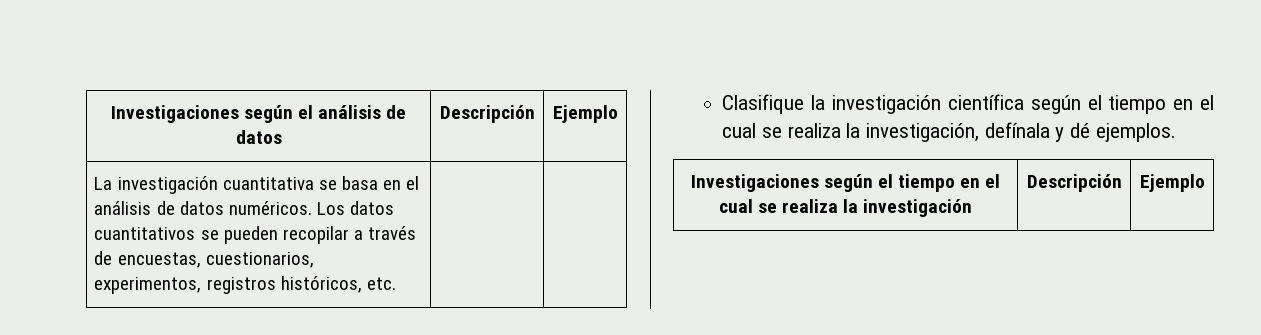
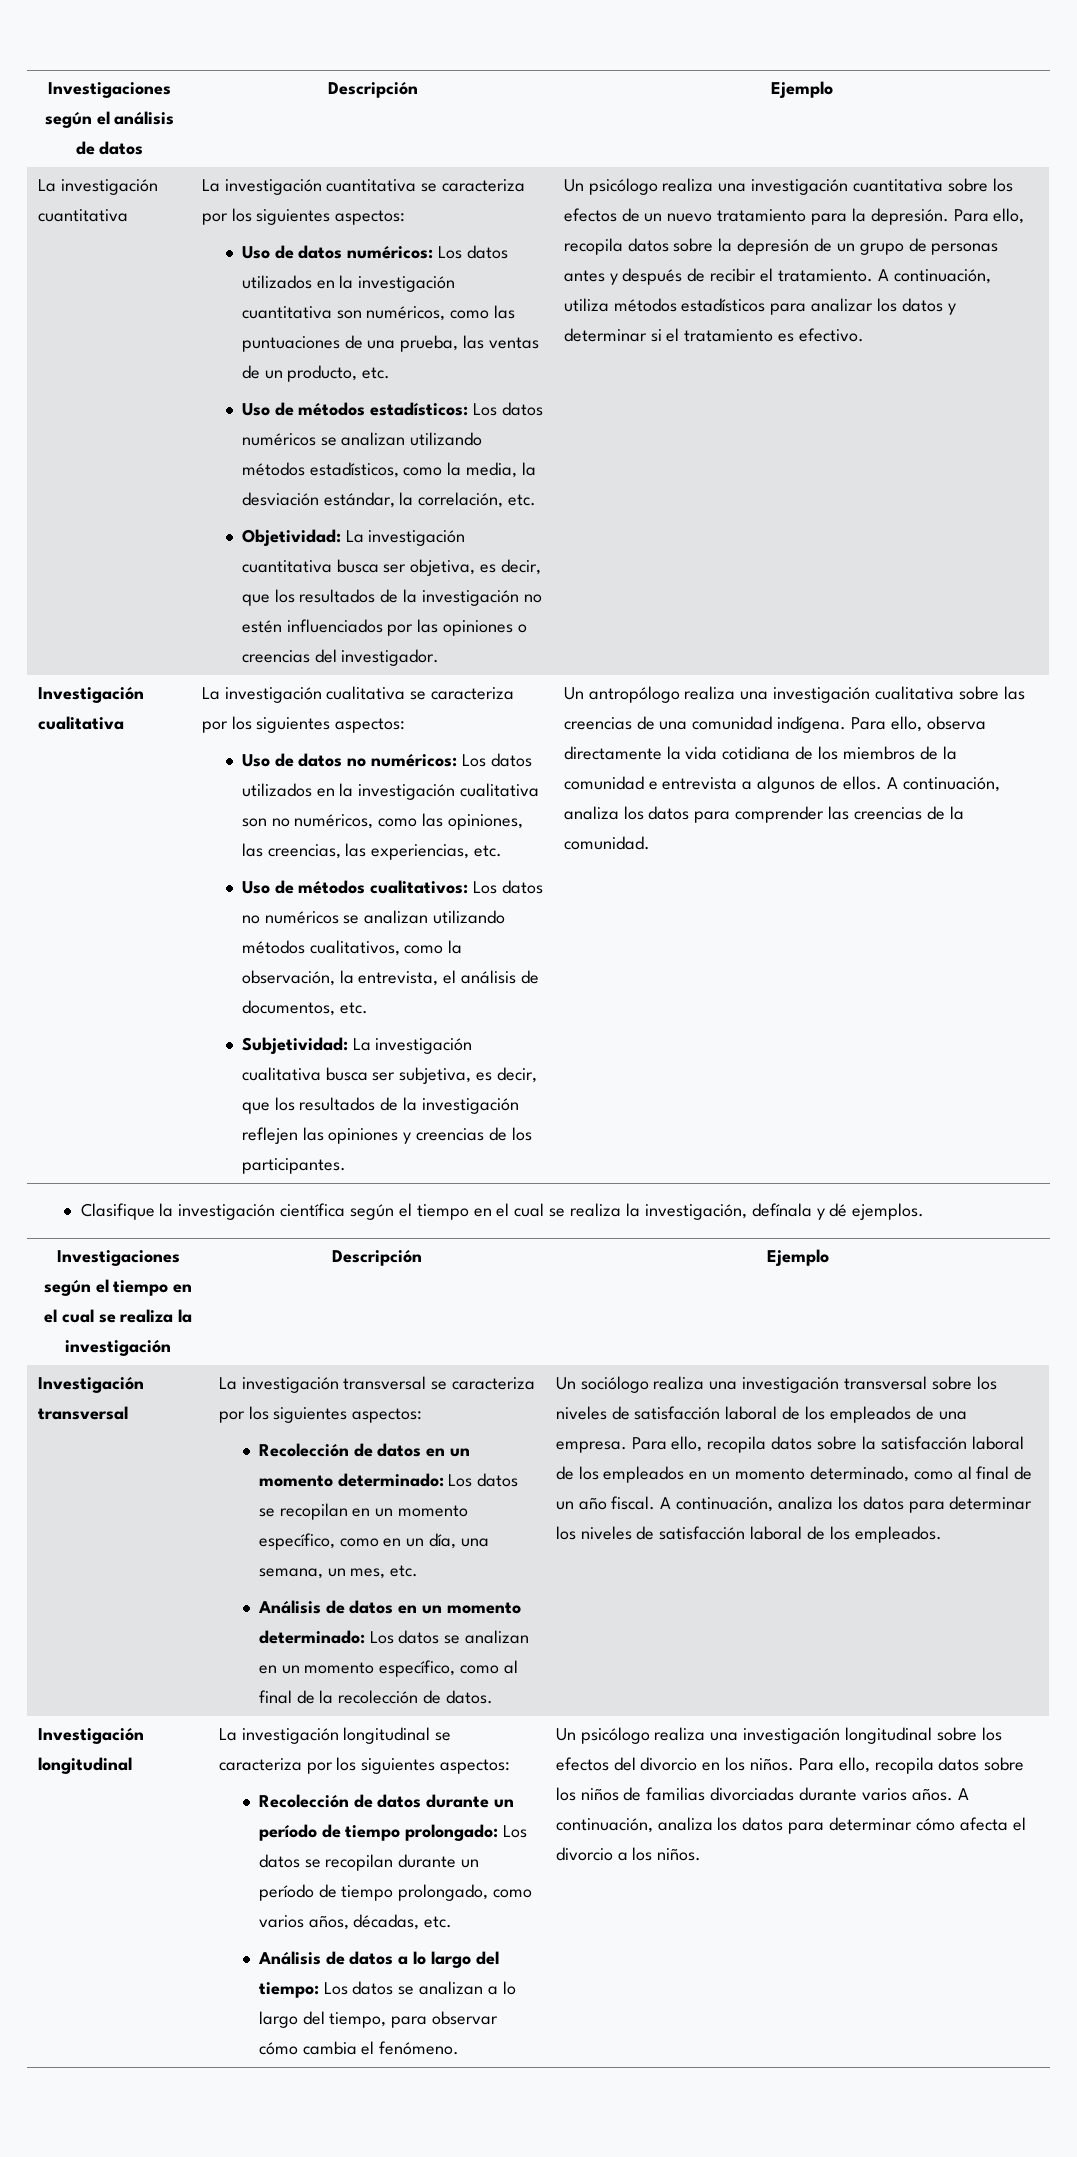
- La investigación cuantitativa se basa en el análisis de datos numéricos. Los datos cuantitativos se pueden recopilar a través de encuestas, cuestionarios, experimentos, registros históricos, etc.
+ La investigación cuantitativa | La investigación cuantitativa se caracteriza por los siguientes aspectos:
+ Uso de datos numéricos: Los datos utilizados en la investigación cuantitativa son numéricos, como las puntuaciones de una prueba, las ventas de un producto, etc.
+ Uso de métodos estadísticos: Los datos numéricos se analizan utilizando métodos estadísticos, como la media, la desviación estándar, la correlación, etc.
+ Objetividad: La investigación cuantitativa busca ser objetiva, es decir, que los resultados de la investigación no estén influenciados por las opiniones o creencias del investigador. | Un psicólogo realiza una investigación cuantitativa sobre los efectos de un nuevo tratamiento para la depresión. Para ello, recopila datos sobre la depresión de un grupo de personas antes y después de recibir el tratamiento. A continuación, utiliza métodos estadísticos para analizar los datos y determinar si el tratamiento es efectivo.
+ Investigación cualitativa | La investigación cualitativa se caracteriza por los siguientes aspectos:
+ Uso de datos no numéricos: Los datos utilizados en la investigación cualitativa son no numéricos, como las opiniones, las creencias, las experiencias, etc.
+ Uso de métodos cualitativos: Los datos no numéricos se analizan utilizando métodos cualitativos, como la observación, la entrevista, el análisis de documentos, etc.
+ Subjetividad: La investigación cualitativa busca ser subjetiva, es decir, que los resultados de la investigación reflejen las opiniones y creencias de los participantes. | Un antropólogo realiza una investigación cualitativa sobre las creencias de una comunidad indígena. Para ello, observa directamente la vida cotidiana de los miembros de la comunidad e entrevista a algunos de ellos. A continuación, analiza los datos para comprender las creencias de la comunidad.
+ Investigación transversal | La investigación transversal se caracteriza por los siguientes aspectos:
+ Recolección de datos en un momento determinado: Los datos se recopilan en un momento específico, como en un día, una semana, un mes, etc.
+ Análisis de datos en un momento determinado: Los datos se analizan en un momento específico, como al final de la recolección de datos. | Un sociólogo realiza una investigación transversal sobre los niveles de satisfacción laboral de los empleados de una empresa. Para ello, recopila datos sobre la satisfacción laboral de los empleados en un momento determinado, como al final de un año fiscal. A continuación, analiza los datos para determinar los niveles de satisfacción laboral de los empleados.
+ Investigación longitudinal | La investigación longitudinal se caracteriza por los siguientes aspectos:
+ Recolección de datos durante un período de tiempo prolongado: Los datos se recopilan durante un período de tiempo prolongado, como varios años, décadas, etc.
+ Análisis de datos a lo largo del tiempo: Los datos se analizan a lo largo del tiempo, para observar cómo cambia el fenómeno. | Un psicólogo realiza una investigación longitudinal sobre los efectos del divorcio en los niños. Para ello, recopila datos sobre los niños de familias divorciadas durante varios años. A continuación, analiza los datos para determinar cómo afecta el divorcio a los niños.

